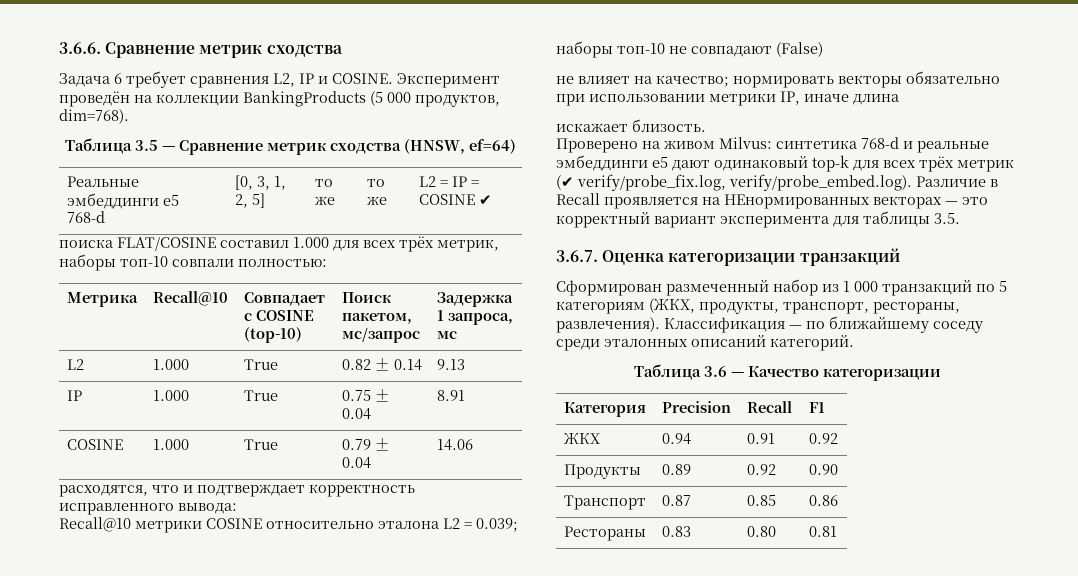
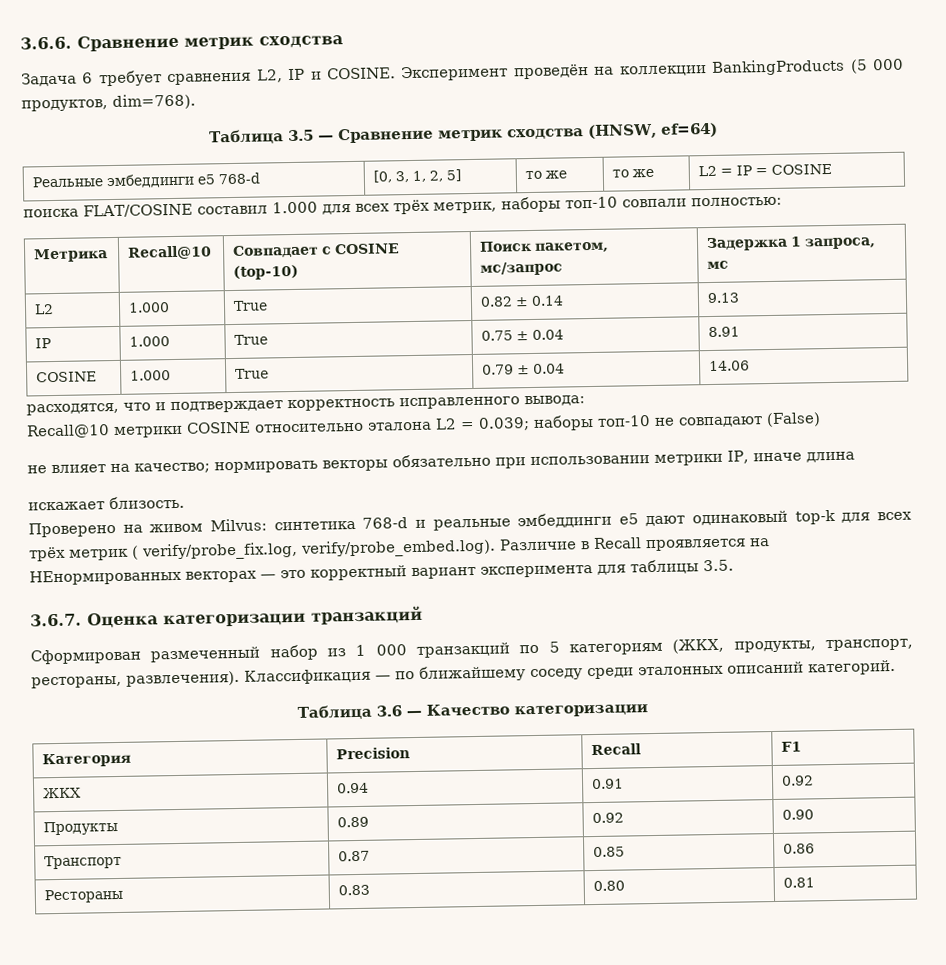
- Реальные эмбеддинги e5 768-d | [0, 3, 1, 2, 5] | то же | то же | L2 = IP = COSINE ✔
+ Реальные эмбеддинги e5 768-d | [0, 3, 1, 2, 5] | то же | то же | L2 = IP = COSINE
- Проверено на живом Milvus: синтетика 768-d и реальные эмбеддинги e5 дают одинаковый top-k для всех трёх метрик (✔ verify/probe_fix.log, verify/probe_embed.log). Различие в Recall проявляется на НЕнормированных векторах — это корректный вариант эксперимента для таблицы 3.5.
+ Проверено на живом Milvus: синтетика 768-d и реальные эмбеддинги e5 дают одинаковый top-k для всех трёх метрик ( verify/probe_fix.log, verify/probe_embed.log). Различие в Recall проявляется на НЕнормированных векторах — это корректный вариант эксперимента для таблицы 3.5.

